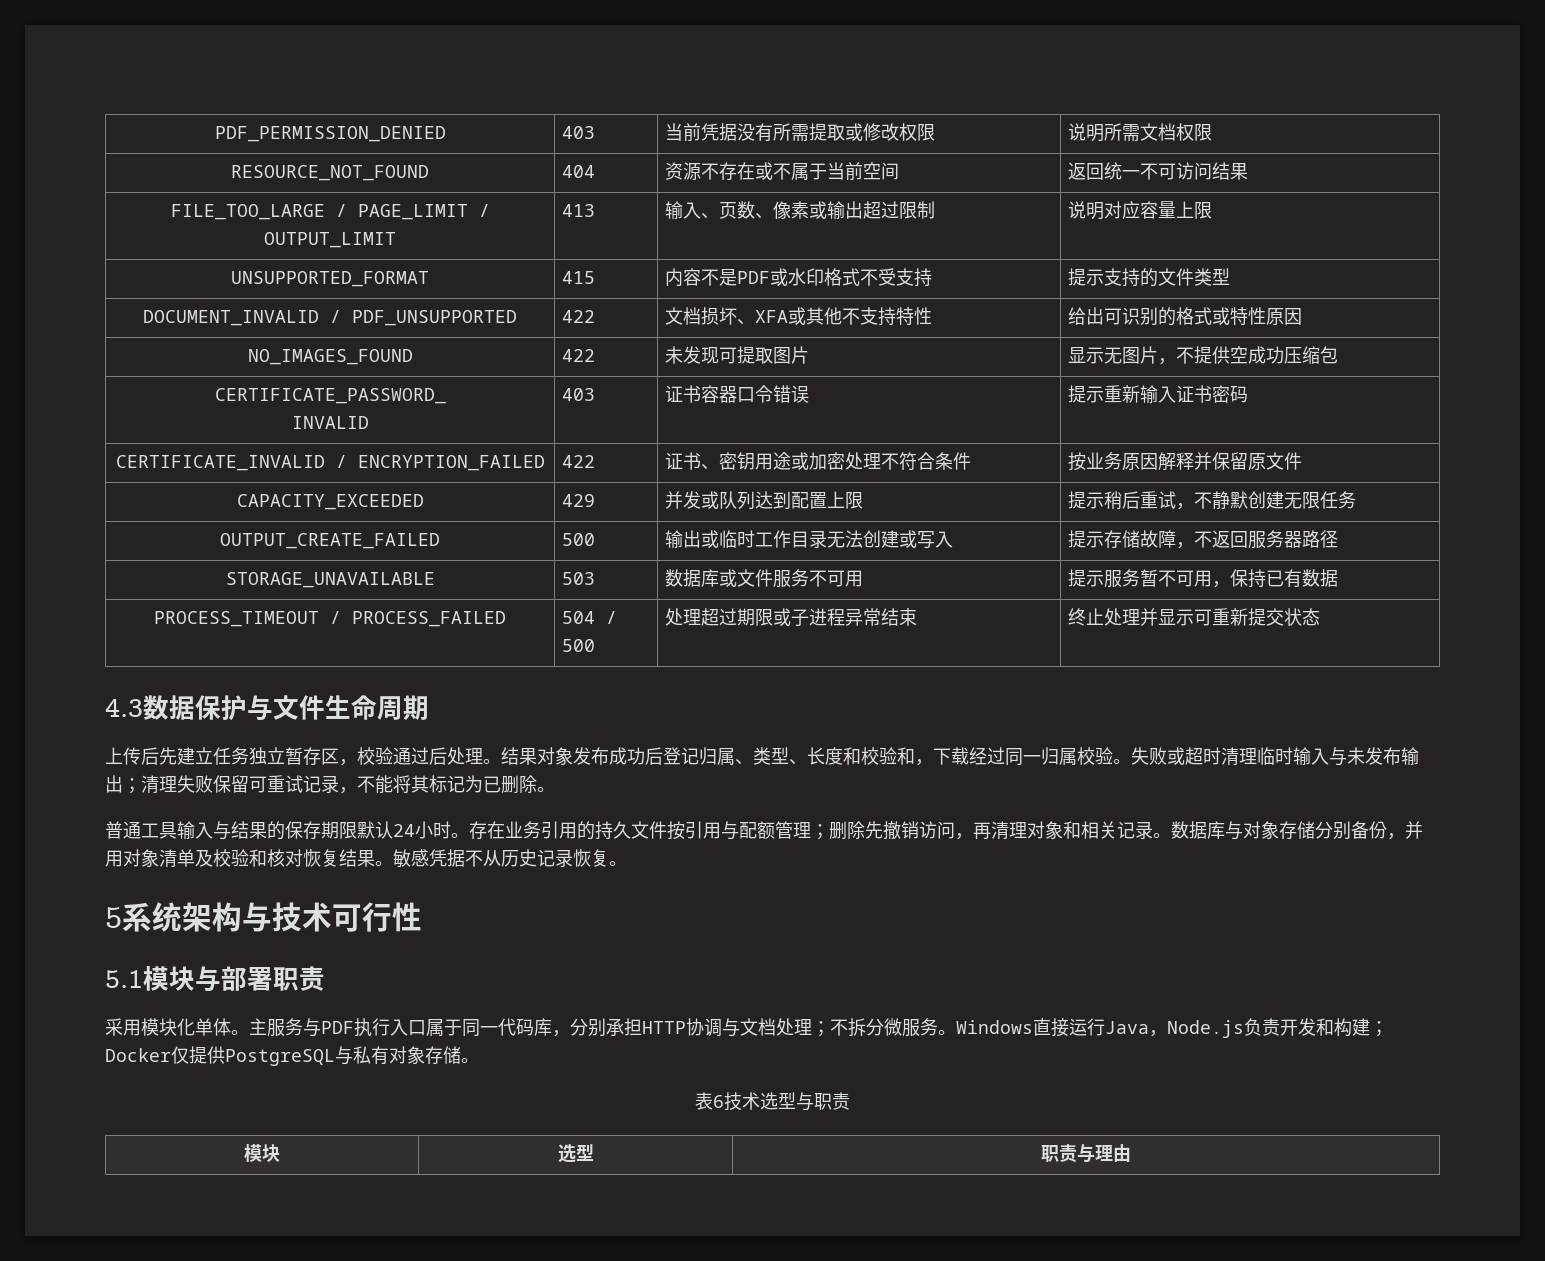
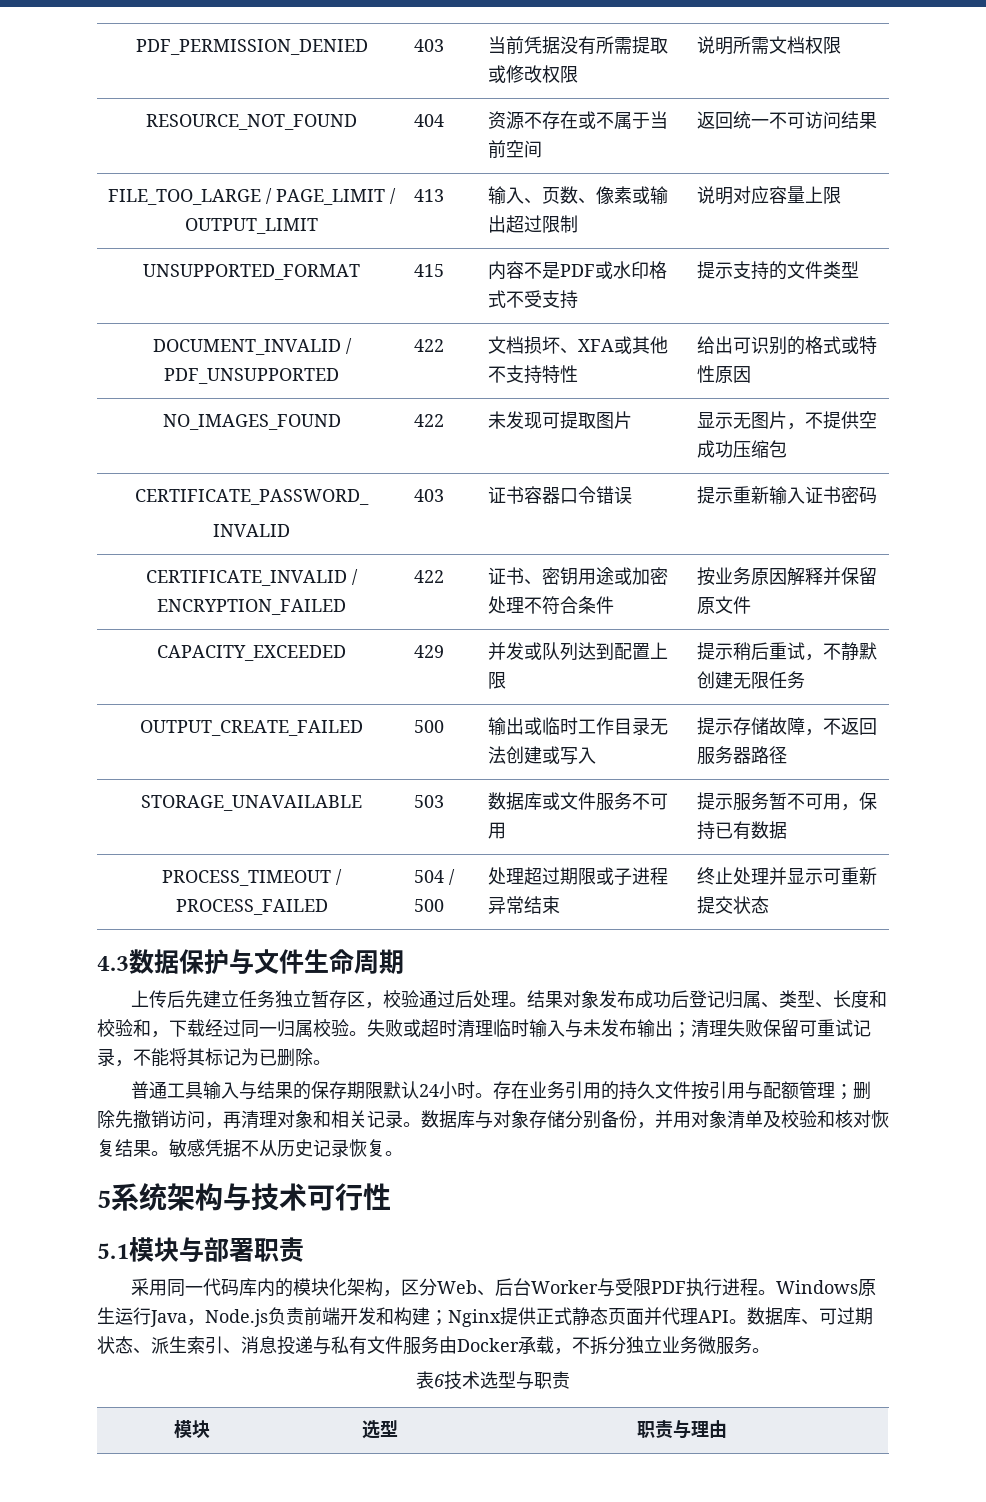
- 采用模块化单体。主服务与PDF执行入口属于同一代码库，分别承担HTTP协调与文档处理；不拆分微服务。Windows直接运行Java，Node.js负责开发和构建；Docker仅提供PostgreSQL与私有对象存储。
+ 采用同一代码库内的模块化架构，区分Web、后台Worker与受限PDF执行进程。Windows原生运行Java，Node.js负责前端开发和构建；Nginx提供正式静态页面并代理API。数据库、可过期状态、派生索引、消息投递与私有文件服务由Docker承载，不拆分独立业务微服务。

